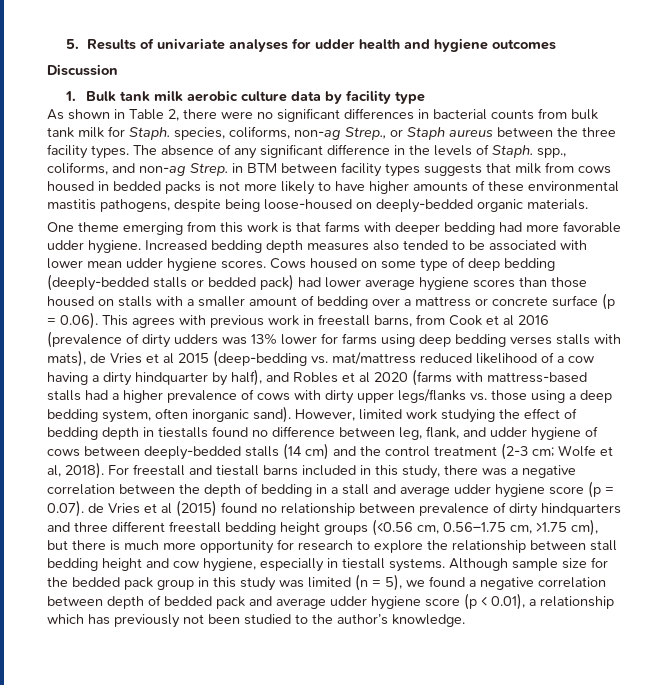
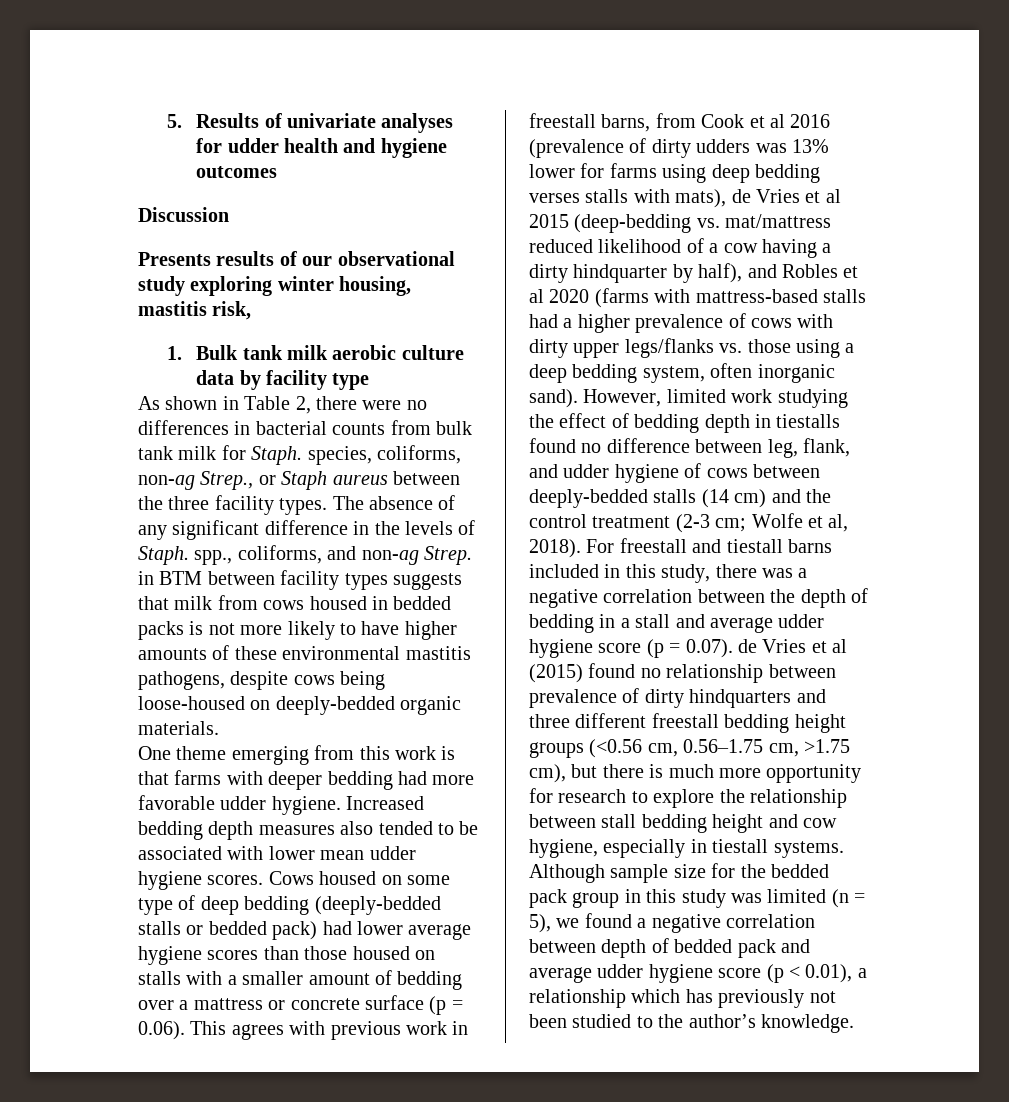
+ Presents results of our observational study exploring winter housing, mastitis risk,
- As shown in Table 2, there were no significant differences in bacterial counts from bulk tank milk for Staph. species, coliforms, non-ag Strep., or Staph aureus between the three facility types.
+ As shown in Table 2, there were no differences in bacterial counts from bulk tank milk for Staph. species, coliforms, non-ag Strep., or Staph aureus between the three facility types.
- The absence of any significant difference in the levels of Staph. spp., coliforms, and non-ag Strep. in BTM between facility types suggests that milk from cows housed in bedded packs is not more likely to have higher amounts of these environmental mastitis pathogens, despite being loose-housed on deeply-bedded organic materials.
+ The absence of any significant difference in the levels of Staph. spp., coliforms, and non-ag Strep. in BTM between facility types suggests that milk from cows housed in bedded packs is not more likely to have higher amounts of these environmental mastitis pathogens, despite cows being loose-housed on deeply-bedded organic materials.

